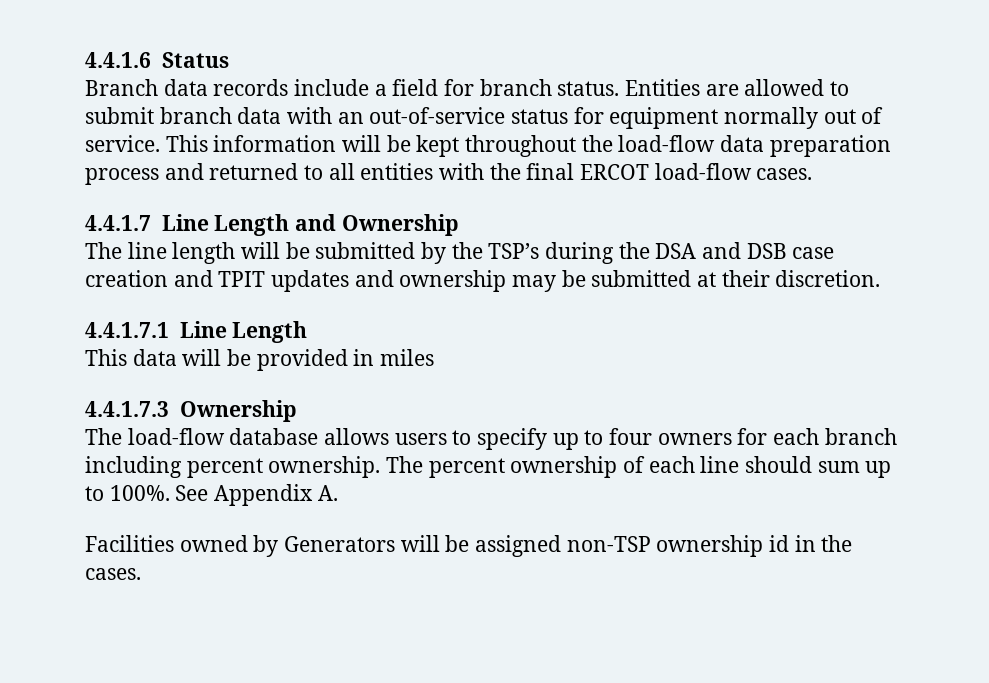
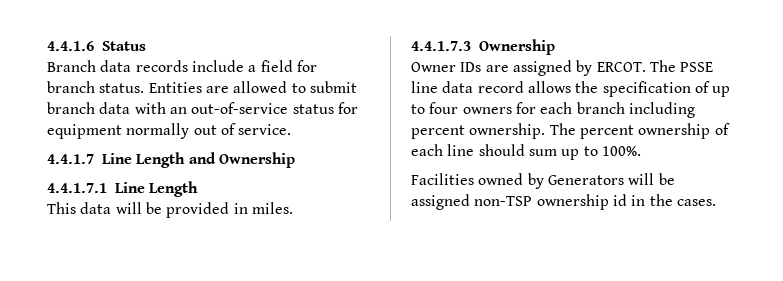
- This information will be kept throughout the load-flow data preparation process and returned to all entities with the final ERCOT load-flow cases.
- The line length will be submitted by the TSP’s during the DSA and DSB case creation and TPIT updates and ownership may be submitted at their discretion.
- This data will be provided in miles
+ This data will be provided in miles.
- The load-flow database allows users to specify up to four owners for each branch including percent ownership.
+ Owner IDs are assigned by ERCOT. The PSSE line data record allows the specification of up to four owners for each branch including percent ownership.
- See Appendix A.

